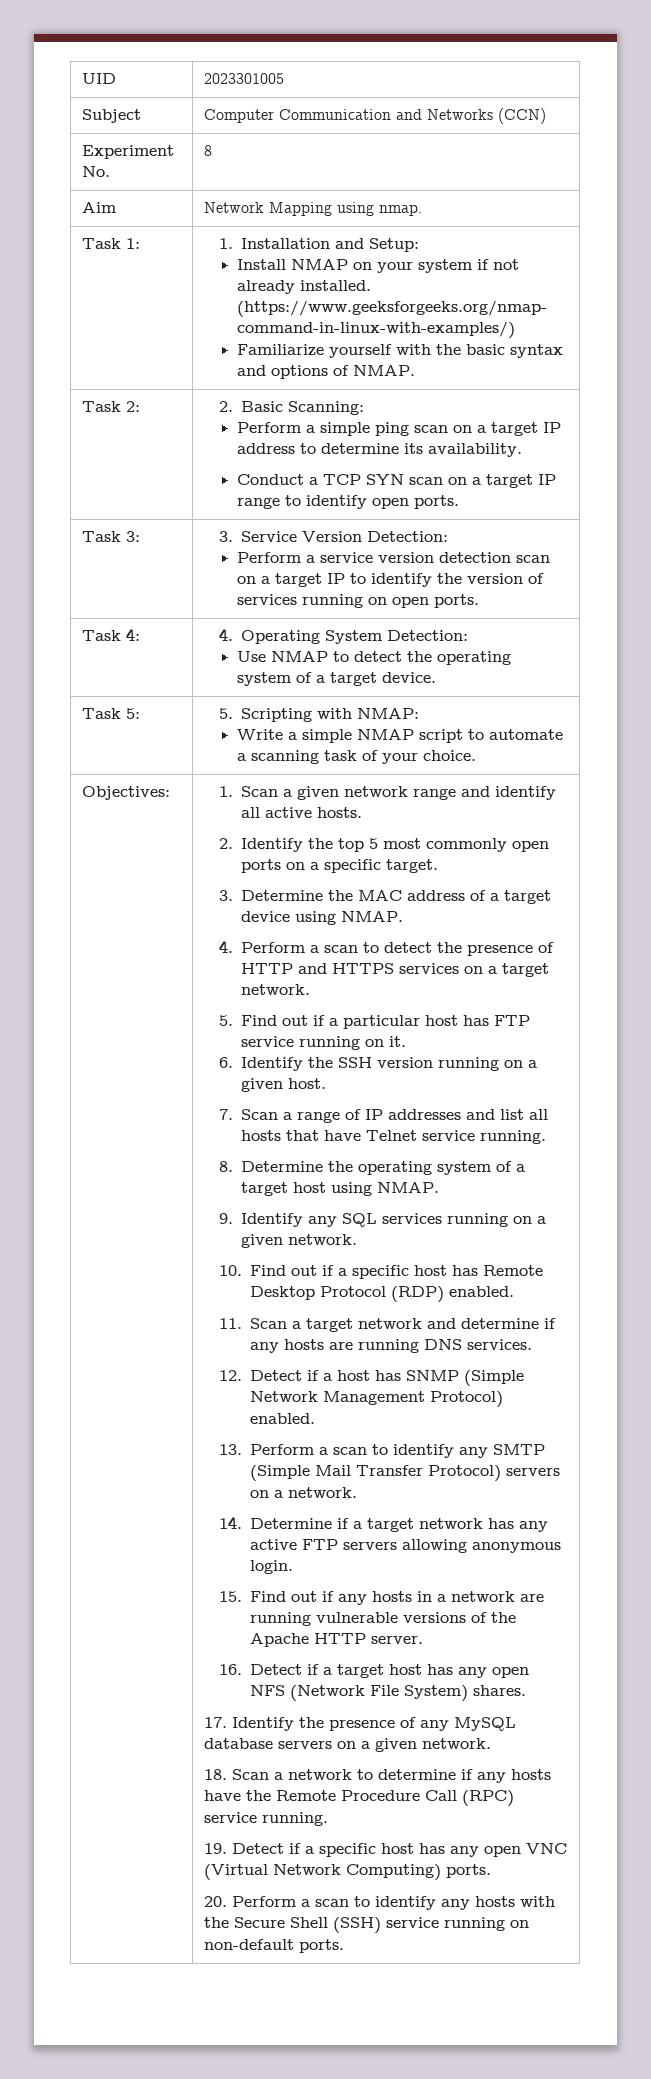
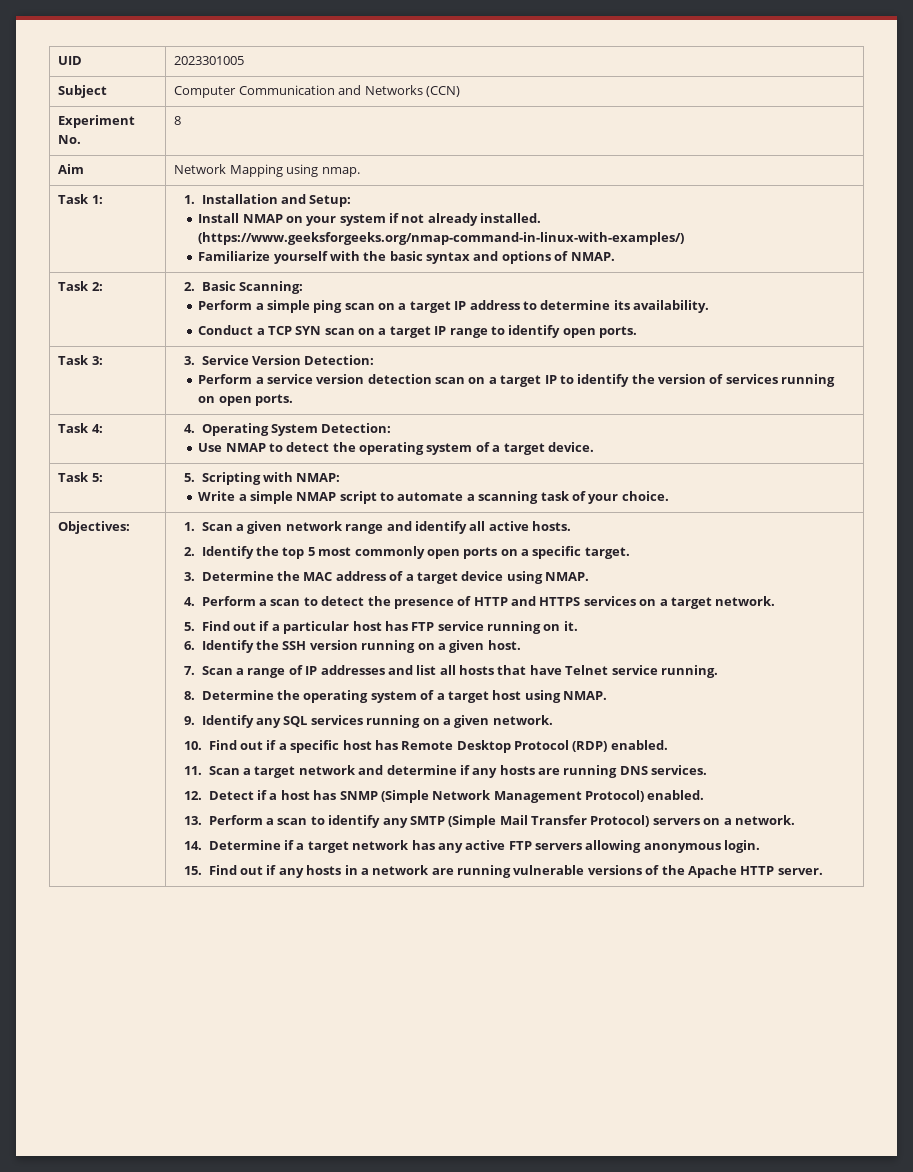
- 16. Detect if a target host has any open NFS (Network File System) shares.
- 17. Identify the presence of any MySQL database servers on a given network.
- 18. Scan a network to determine if any hosts have the Remote Procedure Call (RPC) service running.
- 19. Detect if a specific host has any open VNC (Virtual Network Computing) ports.
- 20. Perform a scan to identify any hosts with the Secure Shell (SSH) service running on non-default ports.

